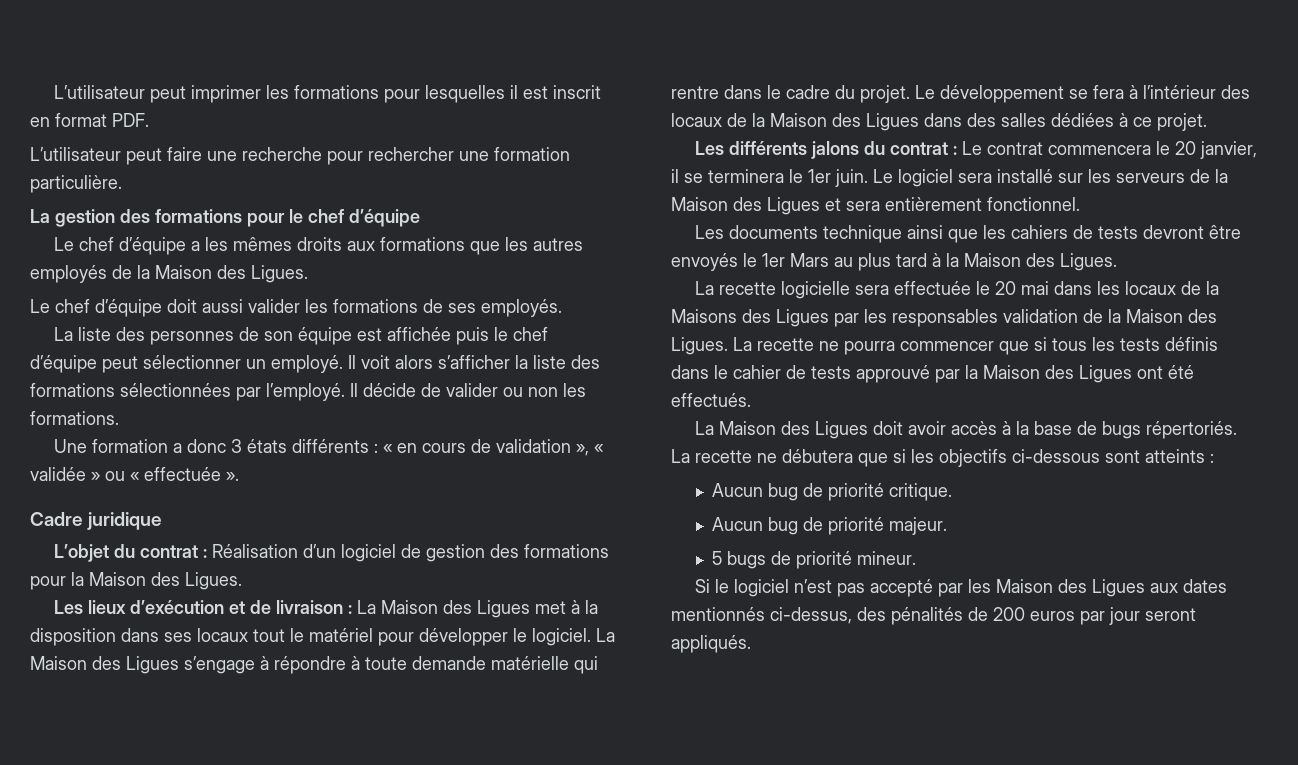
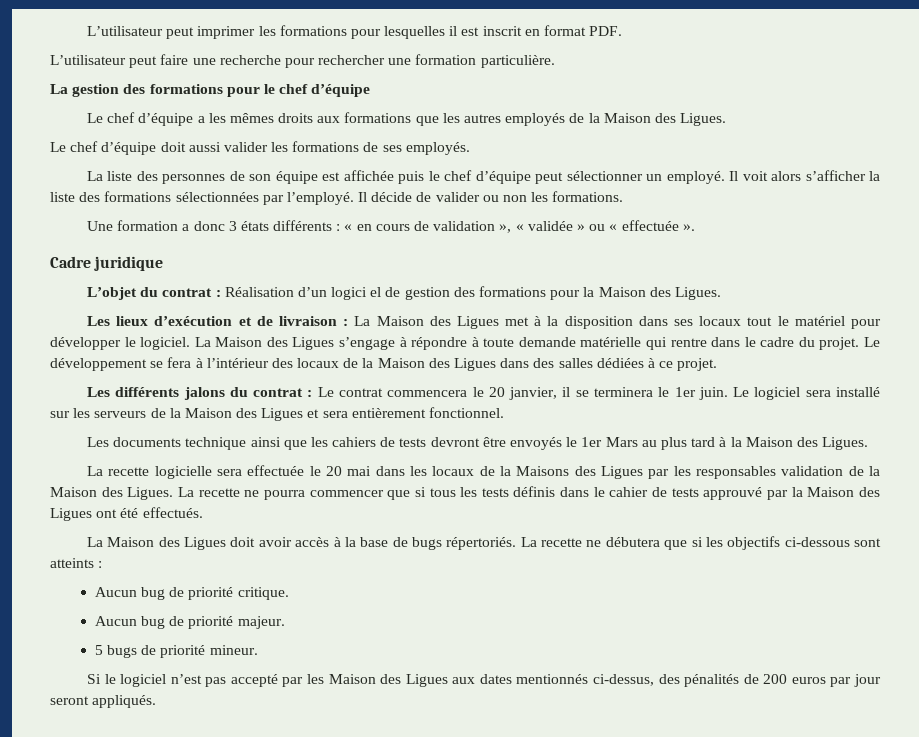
- L’objet du contrat : Réalisation d’un logiciel de gestion des formations pour la Maison des Ligues.
+ L’objet du contrat : Réalisation d’un logici el de gestion des formations pour la Maison des Ligues.

